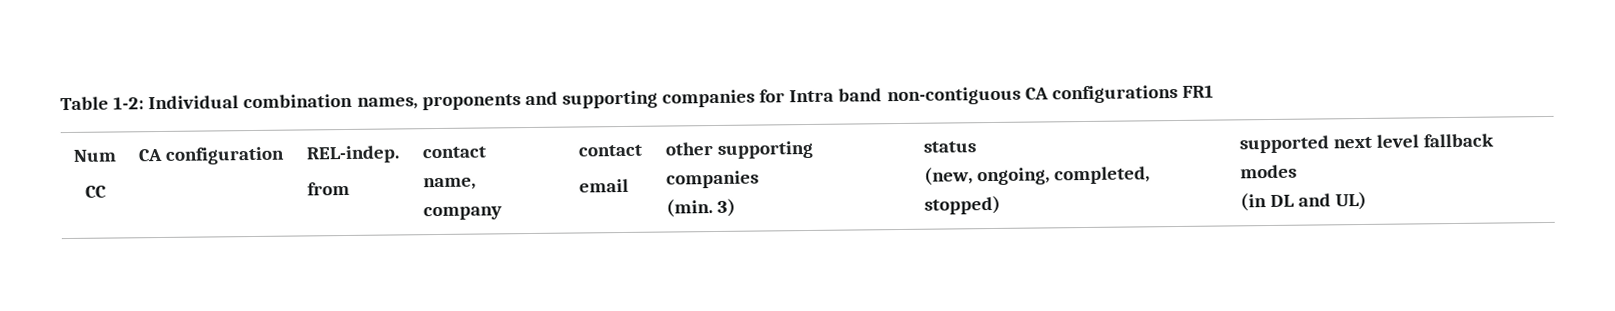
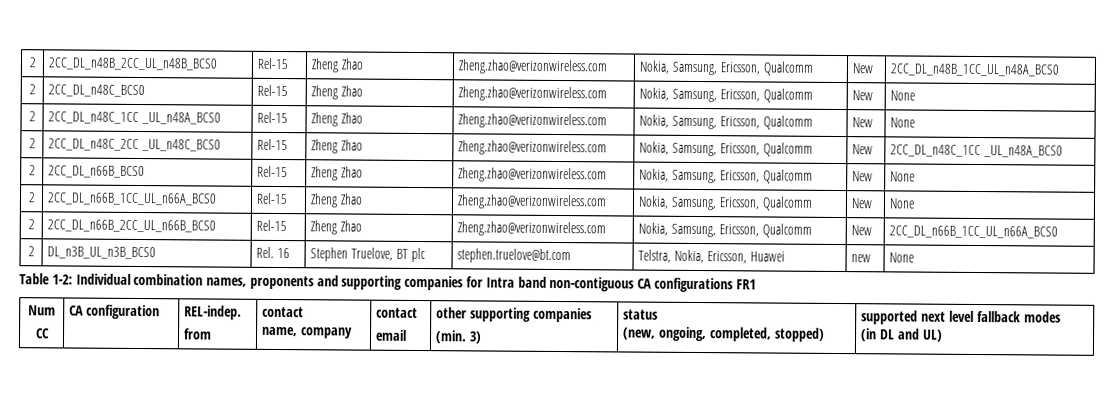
+ 2 | 2CC_DL_n48B_2CC_UL_n48B_BCS0 | Rel-15 | Zheng Zhao | Zheng.zhao@verizonwireless.com | Nokia, Samsung, Ericsson, Qualcomm | New | 2CC_DL_n48B_1CC_UL_n48A_BCS0
+ 2 | 2CC_DL_n48C_BCS0 | Rel-15 | Zheng Zhao | Zheng.zhao@verizonwireless.com | Nokia, Samsung, Ericsson, Qualcomm | New | None
+ 2 | 2CC_DL_n48C_1CC _UL_n48A_BCS0 | Rel-15 | Zheng Zhao | Zheng.zhao@verizonwireless.com | Nokia, Samsung, Ericsson, Qualcomm | New | None
+ 2 | 2CC_DL_n48C_2CC _UL_n48C_BCS0 | Rel-15 | Zheng Zhao | Zheng.zhao@verizonwireless.com | Nokia, Samsung, Ericsson, Qualcomm | New | 2CC_DL_n48C_1CC _UL_n48A_BCS0
+ 2 | 2CC_DL_n66B_BCS0 | Rel-15 | Zheng Zhao | Zheng.zhao@verizonwireless.com | Nokia, Samsung, Ericsson, Qualcomm | New | None
+ 2 | 2CC_DL_n66B_1CC_UL_n66A_BCS0 | Rel-15 | Zheng Zhao | Zheng.zhao@verizonwireless.com | Nokia, Samsung, Ericsson, Qualcomm | New | None
+ 2 | 2CC_DL_n66B_2CC_UL_n66B_BCS0 | Rel-15 | Zheng Zhao | Zheng.zhao@verizonwireless.com | Nokia, Samsung, Ericsson, Qualcomm | New | 2CC_DL_n66B_1CC_UL_n66A_BCS0
+ 2 | DL_n3B_UL_n3B_BCS0 | Rel. 16 | Stephen Truelove, BT plc | stephen.truelove@bt.com | Telstra, Nokia, Ericsson, Huawei | new | None

